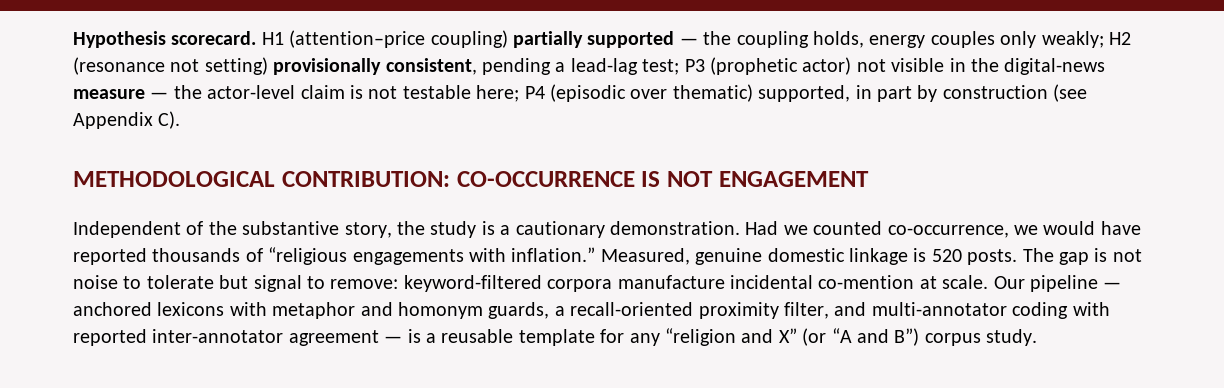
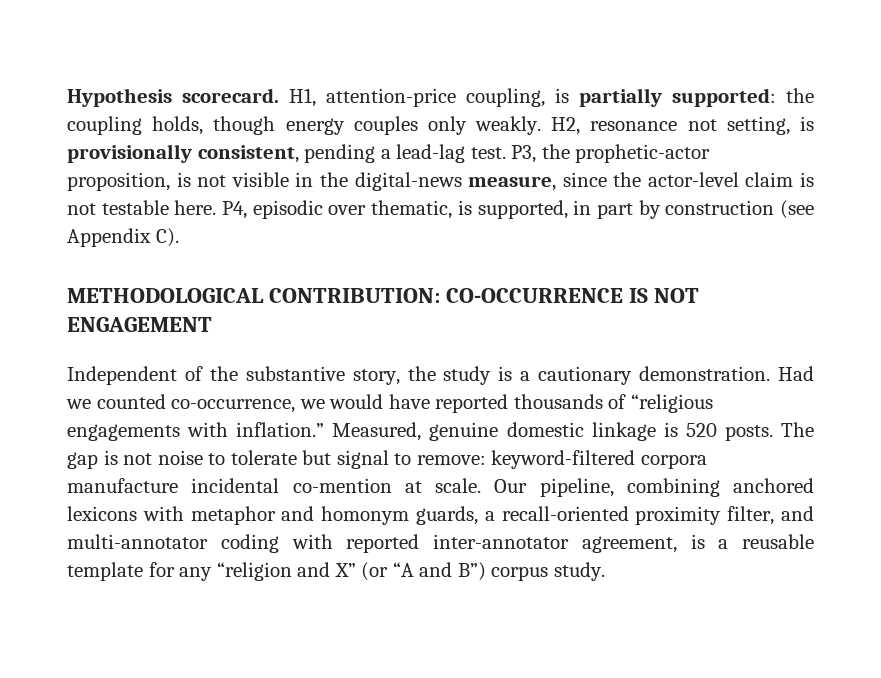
- H1 (attention–price coupling) partially supported — the coupling holds, energy couples only weakly; H2 (resonance not setting) provisionally consistent, pending a lead-lag test; P3 (prophetic actor) not visible in the digital-news measure — the actor-level claim is not testable here; P4 (episodic over thematic) supported, in part by construction (see Appendix C).
+ H1, attention-price coupling, is partially supported: the coupling holds, though energy couples only weakly. H2, resonance not setting, is provisionally consistent, pending a lead-lag test. P3, the prophetic-actor proposition, is not visible in the digital-news measure, since the actor-level claim is not testable here. P4, episodic over thematic, is supported, in part by construction (see Appendix C).
- Our pipeline — anchored lexicons with metaphor and homonym guards, a recall-oriented proximity filter, and multi-annotator coding with reported inter-annotator agreement — is a reusable template for any “religion and X” (or “A and B”) corpus study.
+ Our pipeline, combining anchored lexicons with metaphor and homonym guards, a recall-oriented proximity filter, and multi-annotator coding with reported inter-annotator agreement, is a reusable template for any “religion and X” (or “A and B”) corpus study.

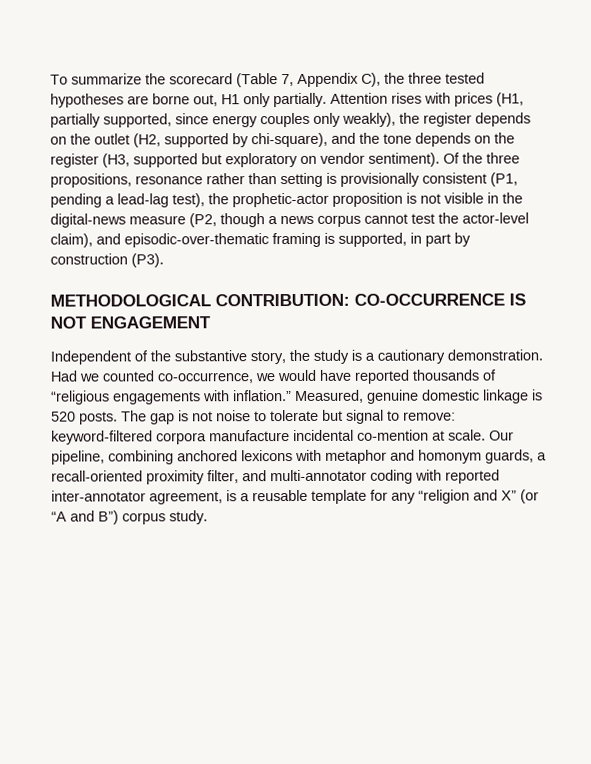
- Hypothesis scorecard. H1, attention-price coupling, is partially supported: the coupling holds, though energy couples only weakly. H2, resonance not setting, is provisionally consistent, pending a lead-lag test. P3, the prophetic-actor proposition, is not visible in the digital-news measure, since the actor-level claim is not testable here. P4, episodic over thematic, is supported, in part by construction (see Appendix C).
+ To summarize the scorecard (Table 7, Appendix C), the three tested hypotheses are borne out, H1 only partially. Attention rises with prices (H1, partially supported, since energy couples only weakly), the register depends on the outlet (H2, supported by chi-square), and the tone depends on the register (H3, supported but exploratory on vendor sentiment). Of the three propositions, resonance rather than setting is provisionally consistent (P1, pending a lead-lag test), the prophetic-actor proposition is not visible in the digital-news measure (P2, though a news corpus cannot test the actor-level claim), and episodic-over-thematic framing is supported, in part by construction (P3).

